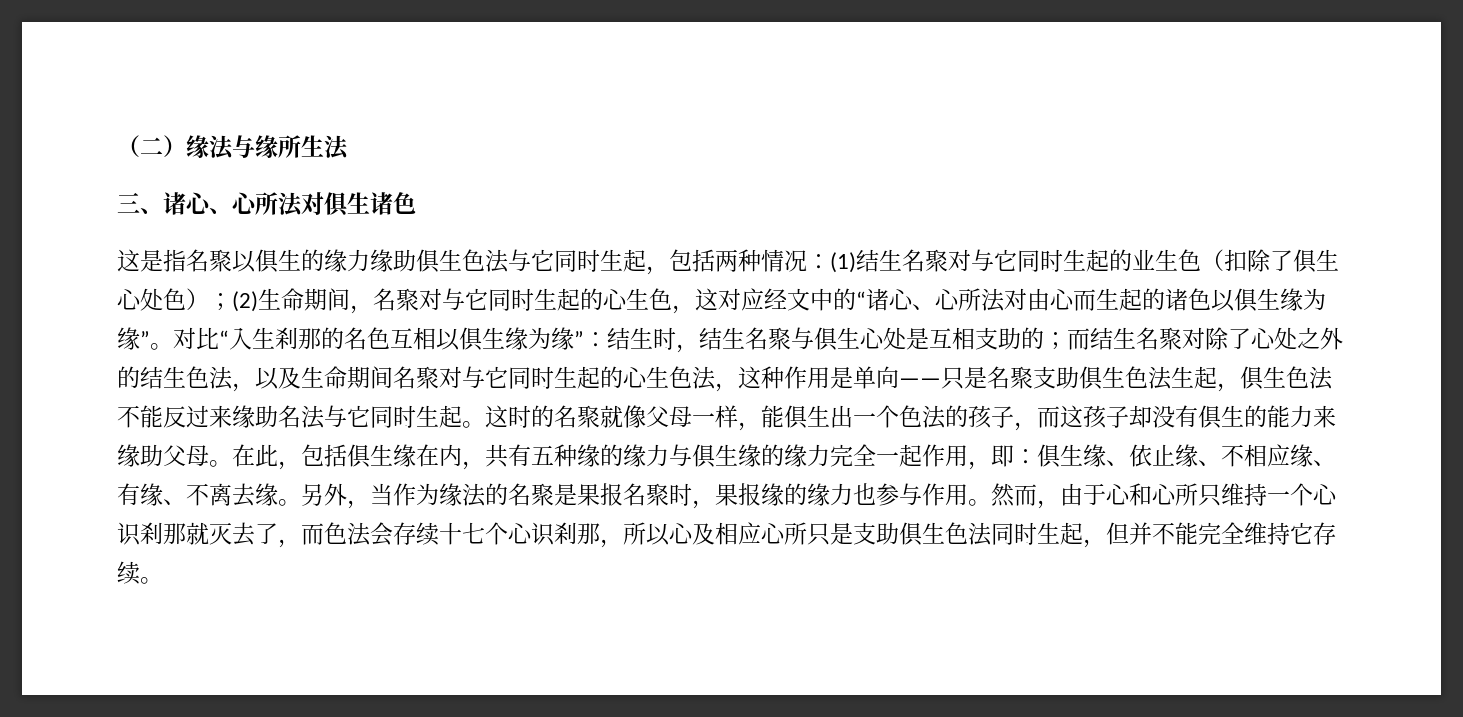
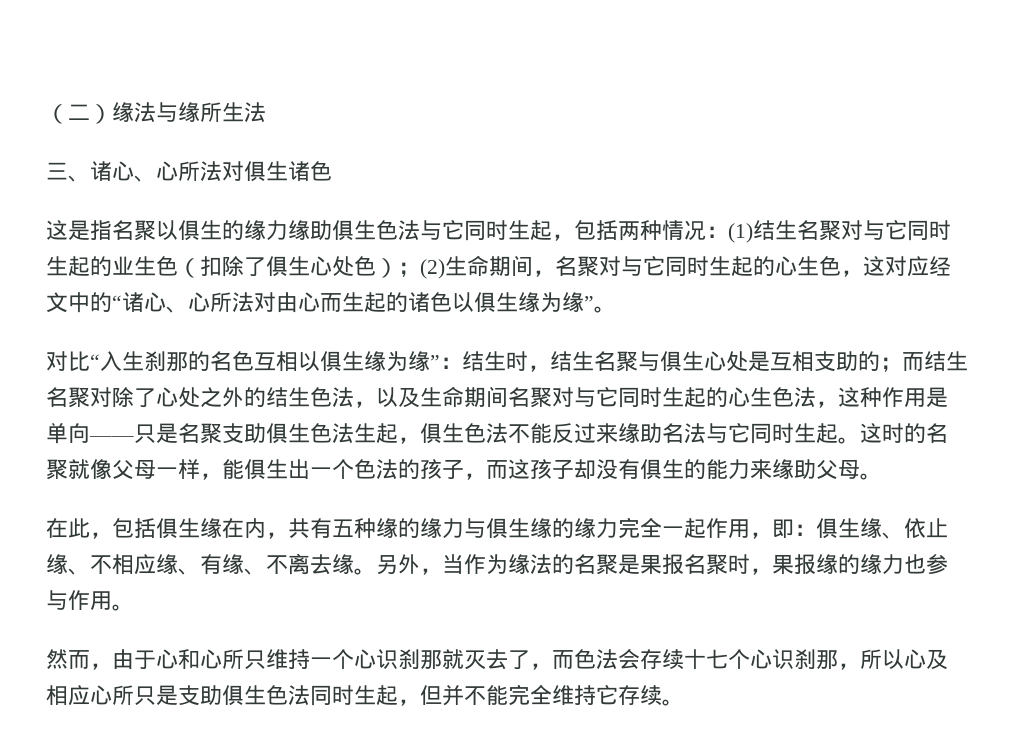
- (2)生命期间，名聚对与它同时生起的心生色，这对应经文中的“诸心、心所法对由心而生起的诸色以俱生缘为缘”。对比“入生刹那的名色互相以俱生缘为缘”：
+ (2)生命期间，名聚对与它同时生起的心生色，这对应经文中的“诸心、心所法对由心而生起的诸色以俱生缘为缘”。
+ 对比“入生刹那的名色互相以俱生缘为缘”：
- 这时的名聚就像父母一样，能俱生出一个色法的孩子，而这孩子却没有俱生的能力来缘助父母。在此，包括俱生缘在内，共有五种缘的缘力与俱生缘的缘力完全一起作用，即：俱生缘、依止缘、不相应缘、有缘、不离去缘。
+ 这时的名聚就像父母一样，能俱生出一个色法的孩子，而这孩子却没有俱生的能力来缘助父母。
+ 在此，包括俱生缘在内，共有五种缘的缘力与俱生缘的缘力完全一起作用，即：俱生缘、依止缘、不相应缘、有缘、不离去缘。
- 另外，当作为缘法的名聚是果报名聚时，果报缘的缘力也参与作用。然而，由于心和心所只维持一个心识刹那就灭去了，而色法会存续十七个心识刹那，所以心及相应心所只是支助俱生色法同时生起，但并不能完全维持它存续。
+ 另外，当作为缘法的名聚是果报名聚时，果报缘的缘力也参与作用。
+ 然而，由于心和心所只维持一个心识刹那就灭去了，而色法会存续十七个心识刹那，所以心及相应心所只是支助俱生色法同时生起，但并不能完全维持它存续。

